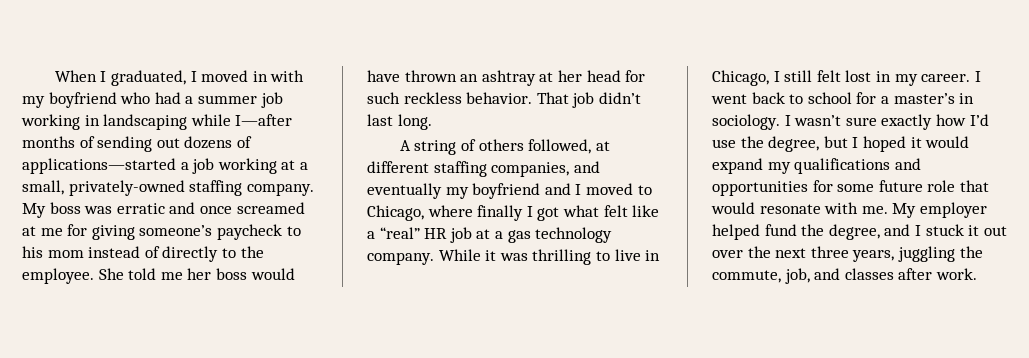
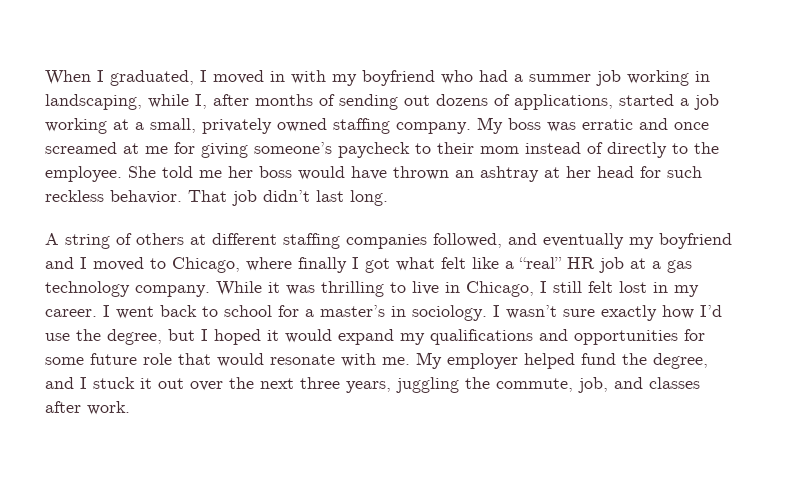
- When I graduated, I moved in with my boyfriend who had a summer job working in landscaping while I—after months of sending out dozens of applications—started a job working at a small, privately-owned staffing company.
+ When I graduated, I moved in with my boyfriend who had a summer job working in landscaping, while I, after months of sending out dozens of applications, started a job working at a small, privately owned staffing company.
- My boss was erratic and once screamed at me for giving someone’s paycheck to his mom instead of directly to the employee.
+ My boss was erratic and once screamed at me for giving someone’s paycheck to their mom instead of directly to the employee.
- A string of others followed, at different staffing companies, and eventually my boyfriend and I moved to Chicago, where finally I got what felt like a “real” HR job at a gas technology company.
+ A string of others at different staffing companies followed, and eventually my boyfriend and I moved to Chicago, where finally I got what felt like a “real” HR job at a gas technology company.

